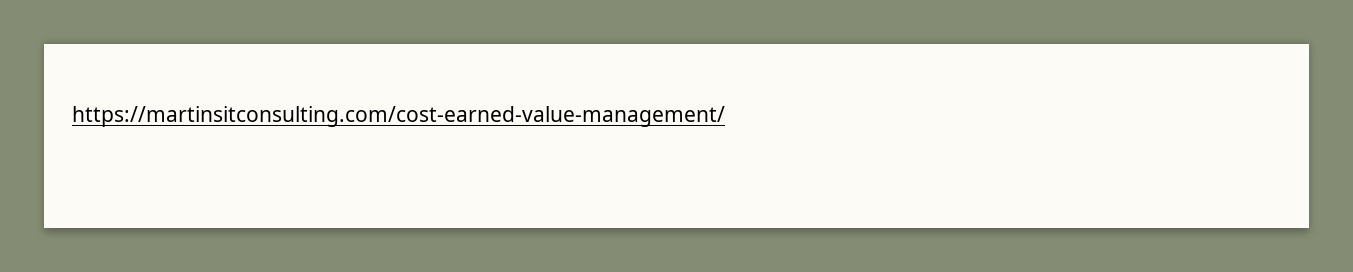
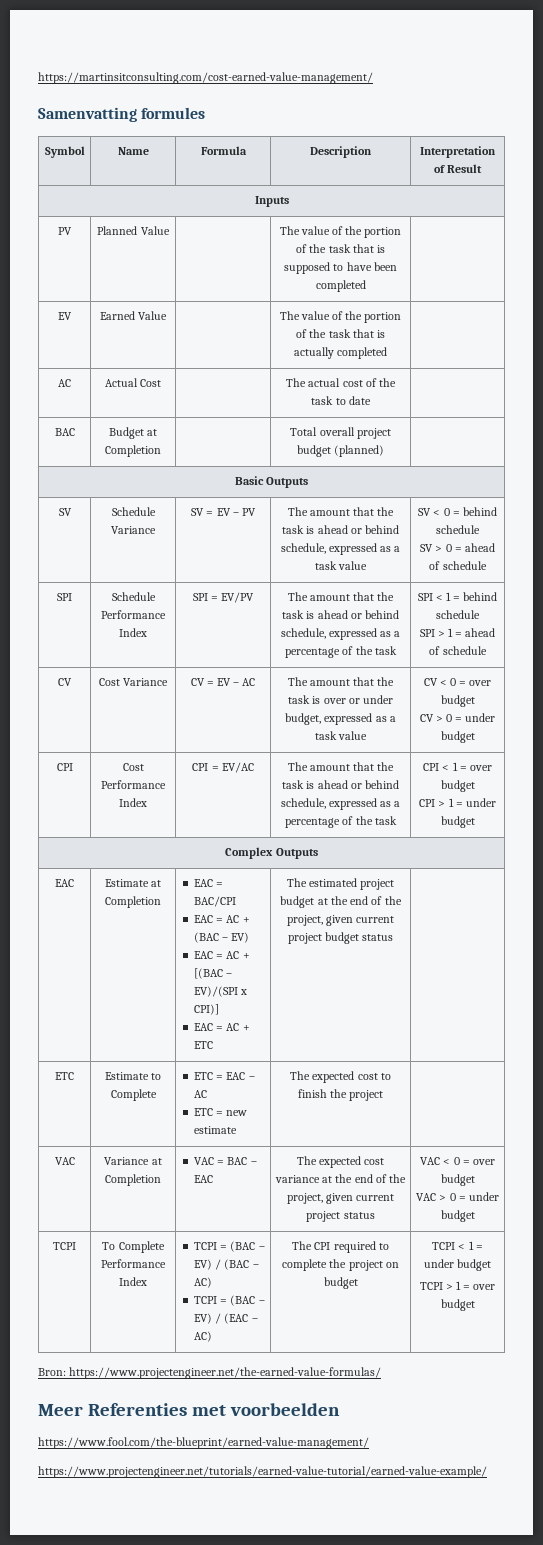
+ Samenvatting formules
+ Symbol | Name | Formula | Description | Interpretation of Result
+ Inputs
+ PV | Planned Value | | The value of the portion of the task that is supposed to have been completed |
+ EV | Earned Value | | The value of the portion of the task that is actually completed |
+ AC | Actual Cost | | The actual cost of the task to date |
+ BAC | Budget at Completion | | Total overall project budget (planned) |
+ Basic Outputs
+ SV | Schedule Variance | SV = EV – PV | The amount that the task is ahead or behind schedule, expressed as a task value | SV < 0 = behind schedule
+ SV > 0 = ahead of schedule
+ SPI | Schedule Performance Index | SPI = EV/PV | The amount that the task is ahead or behind schedule, expressed as a percentage of the task | SPI < 1 = behind schedule
+ SPI > 1 = ahead of schedule
+ CV | Cost Variance | CV = EV – AC | The amount that the task is over or under budget, expressed as a task value | CV < 0 = over budget
+ CV > 0 = under budget
+ CPI | Cost Performance Index | CPI = EV/AC | The amount that the task is ahead or behind schedule, expressed as a percentage of the task | CPI < 1 = over budget
+ CPI > 1 = under budget
+ Complex Outputs
+ EAC | Estimate at Completion | EAC = BAC/CPI
+ EAC = AC + (BAC – EV)
+ EAC = AC + [(BAC – EV)/(SPI x CPI)]
+ EAC = AC + ETC | The estimated project budget at the end of the project, given current project budget status |
+ ETC | Estimate to Complete | ETC = EAC – AC
+ ETC = new estimate | The expected cost to finish the project |
+ VAC | Variance at Completion | VAC = BAC – EAC | The expected cost variance at the end of the project, given current project status | VAC < 0 = over budget
+ VAC > 0 = under budget
+ TCPI | To Complete Performance Index | TCPI = (BAC – EV) / (BAC – AC)
+ TCPI = (BAC – EV) / (EAC – AC) | The CPI required to complete the project on budget | TCPI < 1 = under budget
+ TCPI > 1 = over budget
+ Bron: https://www.projectengineer.net/the-earned-value-formulas/
+ Meer Referenties met voorbeelden
+ https://www.fool.com/the-blueprint/earned-value-management/
+ https://www.projectengineer.net/tutorials/earned-value-tutorial/earned-value-example/

